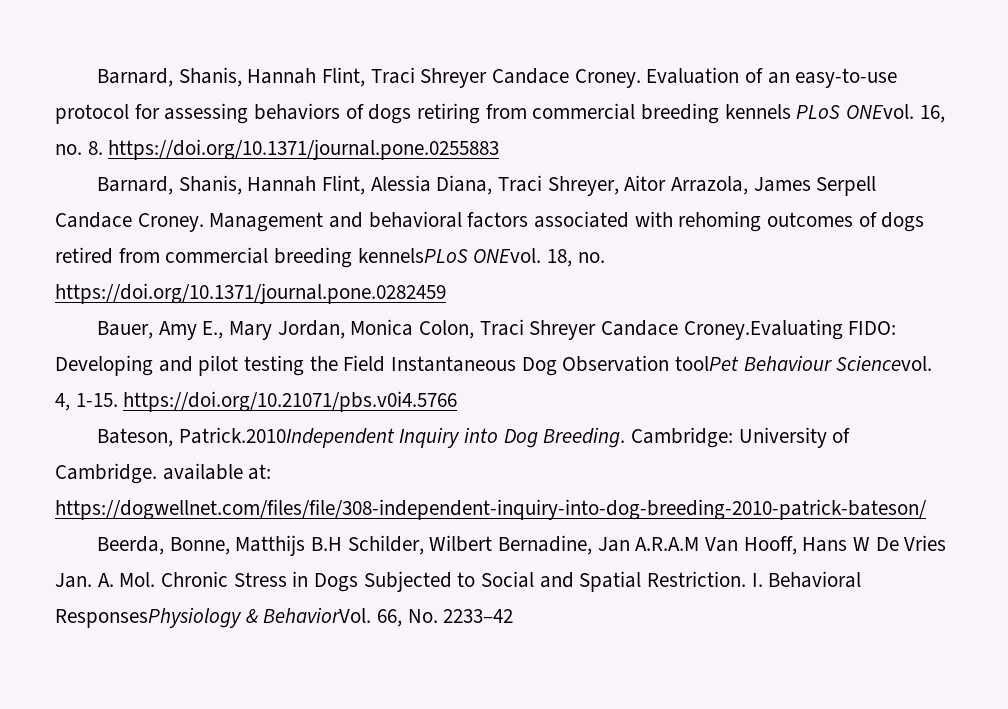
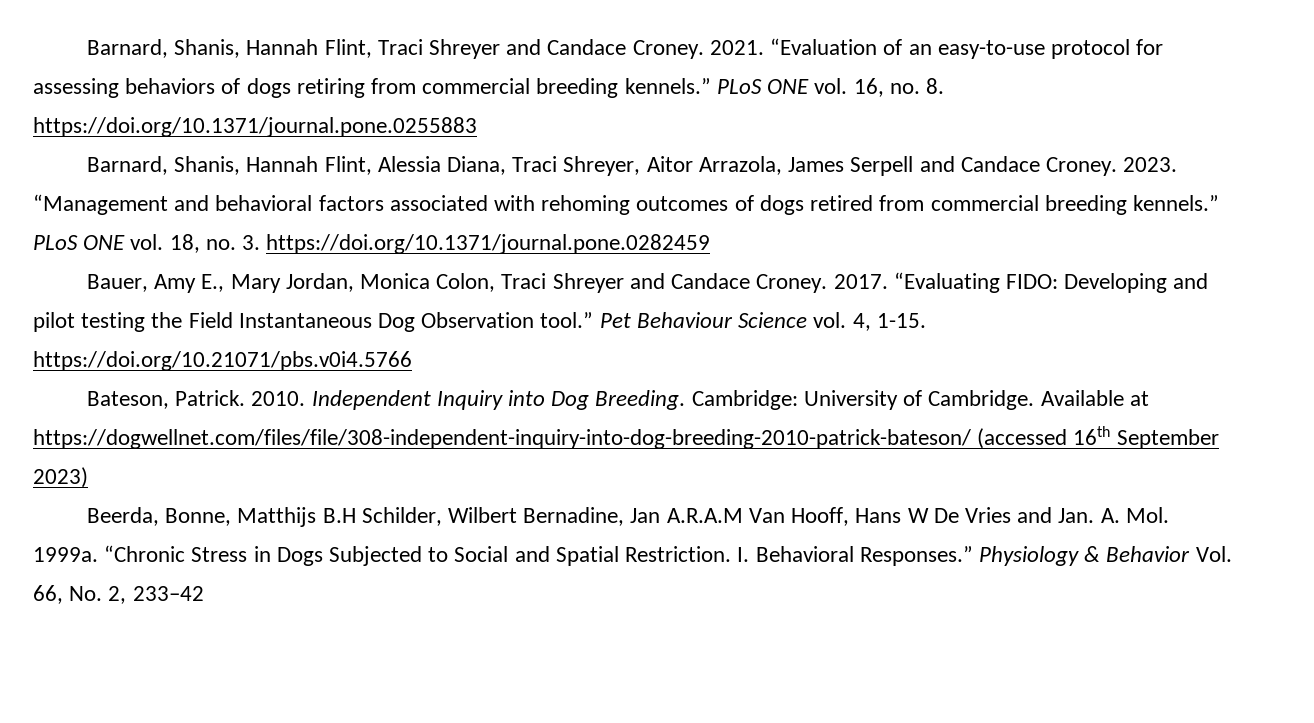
- Barnard, Shanis, Hannah Flint, Traci Shreyer Candace Croney. Evaluation of an easy-to-use protocol for assessing behaviors of dogs retiring from commercial breeding kennels PLoS ONEvol. 16, no. 8. https://doi.org/10.1371/journal.pone.0255883
+ Barnard, Shanis, Hannah Flint, Traci Shreyer and Candace Croney. 2021. “Evaluation of an easy-to-use protocol for assessing behaviors of dogs retiring from commercial breeding kennels.” PLoS ONE vol. 16, no. 8. https://doi.org/10.1371/journal.pone.0255883
- Barnard, Shanis, Hannah Flint, Alessia Diana, Traci Shreyer, Aitor Arrazola, James Serpell Candace Croney. Management and behavioral factors associated with rehoming outcomes of dogs retired from commercial breeding kennelsPLoS ONEvol. 18, no. https://doi.org/10.1371/journal.pone.0282459
+ Barnard, Shanis, Hannah Flint, Alessia Diana, Traci Shreyer, Aitor Arrazola, James Serpell and Candace Croney. 2023. “Management and behavioral factors associated with rehoming outcomes of dogs retired from commercial breeding kennels.” PLoS ONE vol. 18, no. 3. https://doi.org/10.1371/journal.pone.0282459
- Bauer, Amy E., Mary Jordan, Monica Colon, Traci Shreyer Candace Croney.Evaluating FIDO: Developing and pilot testing the Field Instantaneous Dog Observation toolPet Behaviour Sciencevol. 4, 1-15. https://doi.org/10.21071/pbs.v0i4.5766
+ Bauer, Amy E., Mary Jordan, Monica Colon, Traci Shreyer and Candace Croney. 2017. “Evaluating FIDO: Developing and pilot testing the Field Instantaneous Dog Observation tool.” Pet Behaviour Science vol. 4, 1-15. https://doi.org/10.21071/pbs.v0i4.5766
- Bateson, Patrick.2010Independent Inquiry into Dog Breeding.
+ Bateson, Patrick. 2010. Independent Inquiry into Dog Breeding.
- Cambridge: University of Cambridge. available at: https://dogwellnet.com/files/file/308-independent-inquiry-into-dog-breeding-2010-patrick-bateson/
+ Cambridge: University of Cambridge. Available at https://dogwellnet.com/files/file/308-independent-inquiry-into-dog-breeding-2010-patrick-bateson/ (accessed 16th September 2023)
- Beerda, Bonne, Matthijs B.H Schilder, Wilbert Bernadine, Jan A.R.A.M Van Hooff, Hans W De Vries Jan. A. Mol. Chronic Stress in Dogs Subjected to Social and Spatial Restriction.
+ Beerda, Bonne, Matthijs B.H Schilder, Wilbert Bernadine, Jan A.R.A.M Van Hooff, Hans W De Vries and Jan. A. Mol. 1999a. “Chronic Stress in Dogs Subjected to Social and Spatial Restriction.
- I. Behavioral ResponsesPhysiology & BehaviorVol. 66, No. 2233–42
+ I. Behavioral Responses.” Physiology & Behavior Vol. 66, No. 2, 233–42

